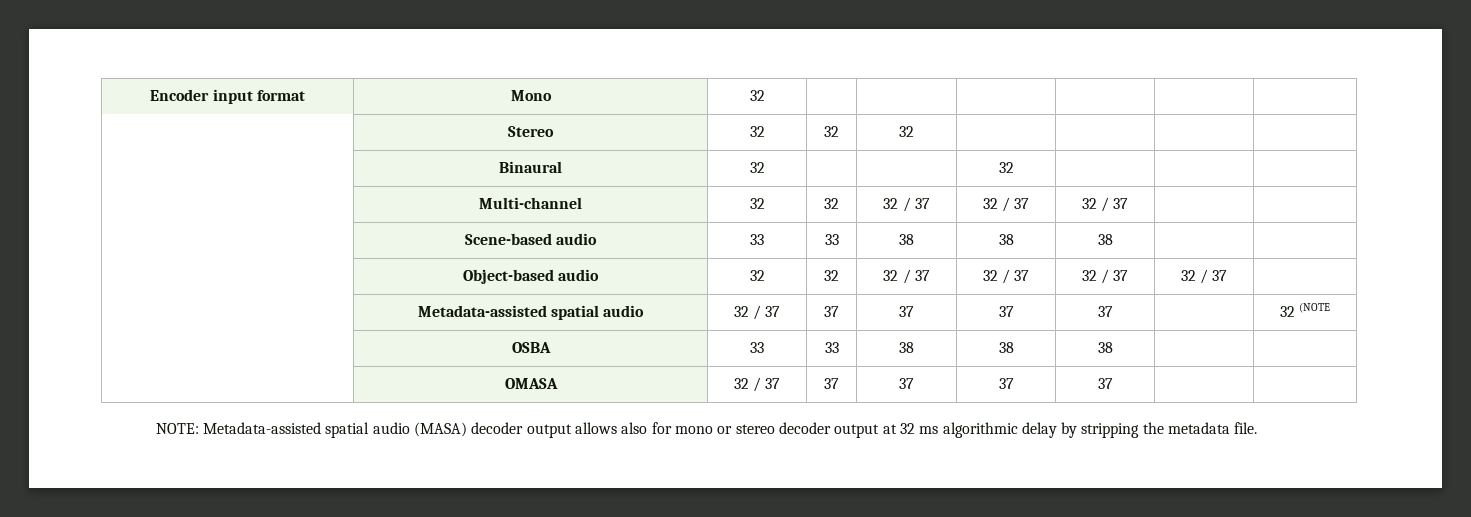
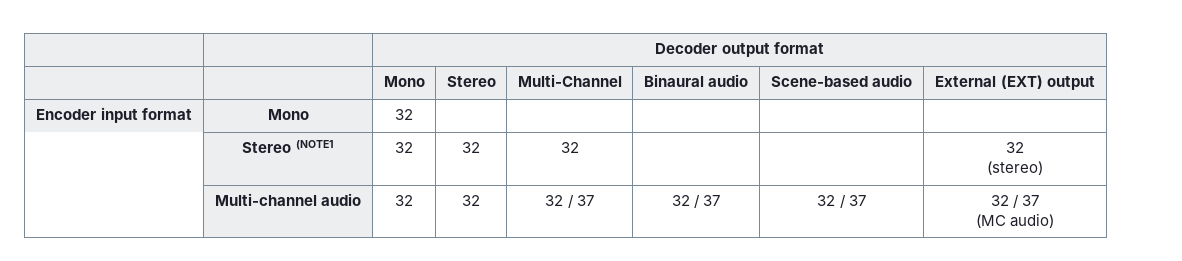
+ | | Decoder output format
+ | | Mono | Stereo | Multi-Channel | Binaural audio | Scene-based audio | External (EXT) output
- Encoder input format | Mono | 32 | | | | | |
- | Stereo | 32 | 32 | 32 | | | |
- | Binaural | 32 | | | 32 | | |
+ Encoder input format | Mono | 32 | | | | |
+ | Stereo (NOTE1 | 32 | 32 | 32 | | | 32
+ (stereo)
- | Multi-channel | 32 | 32 | 32 / 37 | 32 / 37 | 32 / 37 | |
- | Scene-based audio | 33 | 33 | 38 | 38 | 38 | |
- | Object-based audio | 32 | 32 | 32 / 37 | 32 / 37 | 32 / 37 | 32 / 37 |
- | Metadata-assisted spatial audio | 32 / 37 | 37 | 37 | 37 | 37 | | 32 (NOTE
- | OSBA | 33 | 33 | 38 | 38 | 38 | |
- | OMASA | 32 / 37 | 37 | 37 | 37 | 37 | |
- NOTE: Metadata-assisted spatial audio (MASA) decoder output allows also for mono or stereo decoder output at 32 ms algorithmic delay by stripping the metadata file.
+ | Multi-channel audio | 32 | 32 | 32 / 37 | 32 / 37 | 32 / 37 | 32 / 37
+ (MC audio)

